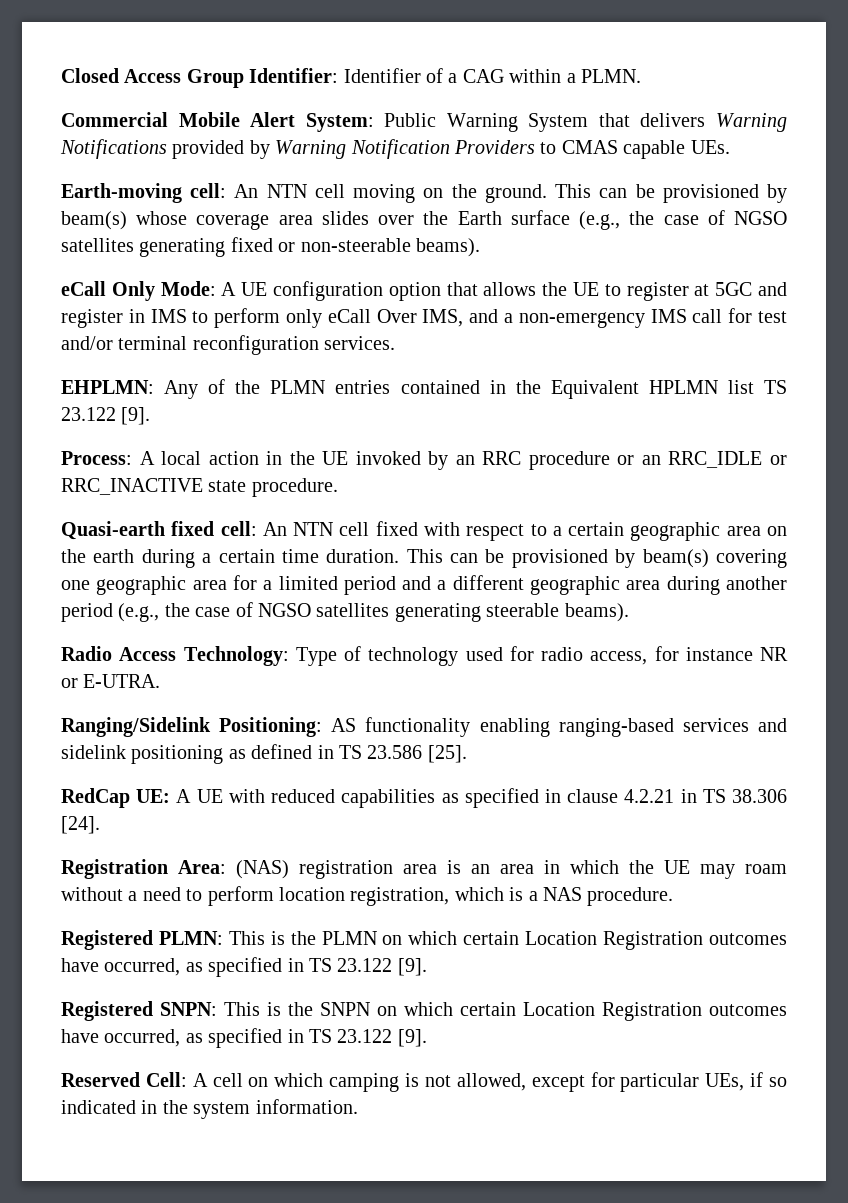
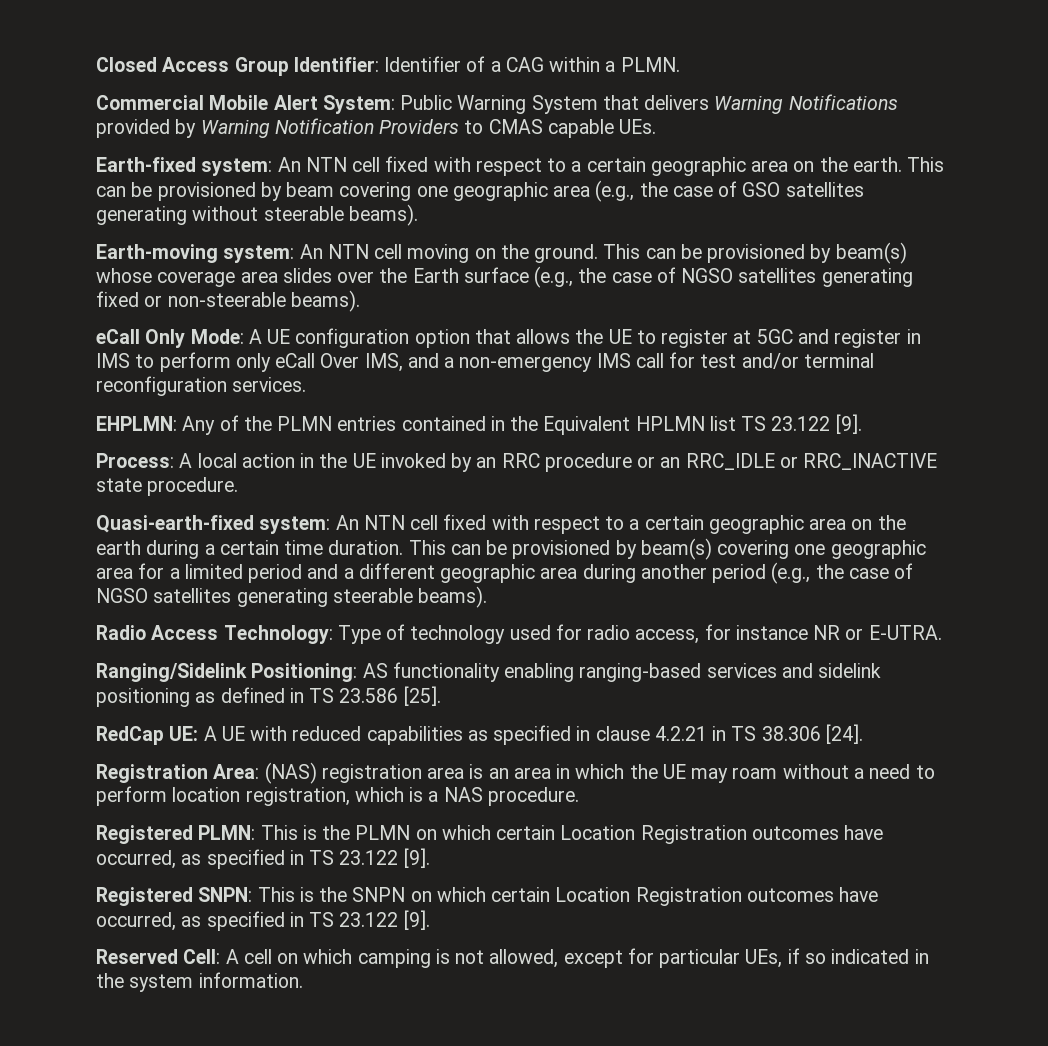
+ Earth-fixed system: An NTN cell fixed with respect to a certain geographic area on the earth. This can be provisioned by beam covering one geographic area (e.g., the case of GSO satellites generating without steerable beams).
- Earth-moving cell: An NTN cell moving on the ground.
+ Earth-moving system: An NTN cell moving on the ground.
- Quasi-earth fixed cell: An NTN cell fixed with respect to a certain geographic area on the earth during a certain time duration.
+ Quasi-earth-fixed system: An NTN cell fixed with respect to a certain geographic area on the earth during a certain time duration.

